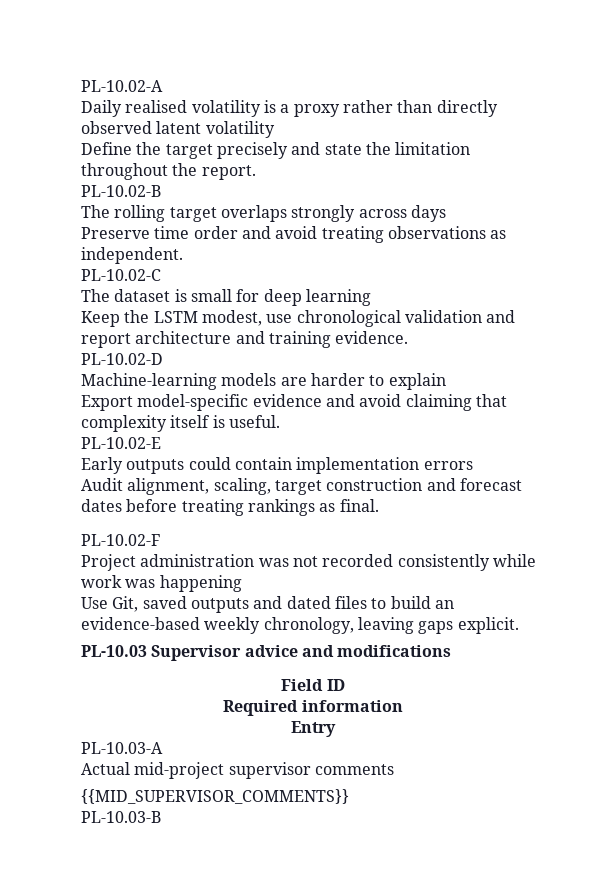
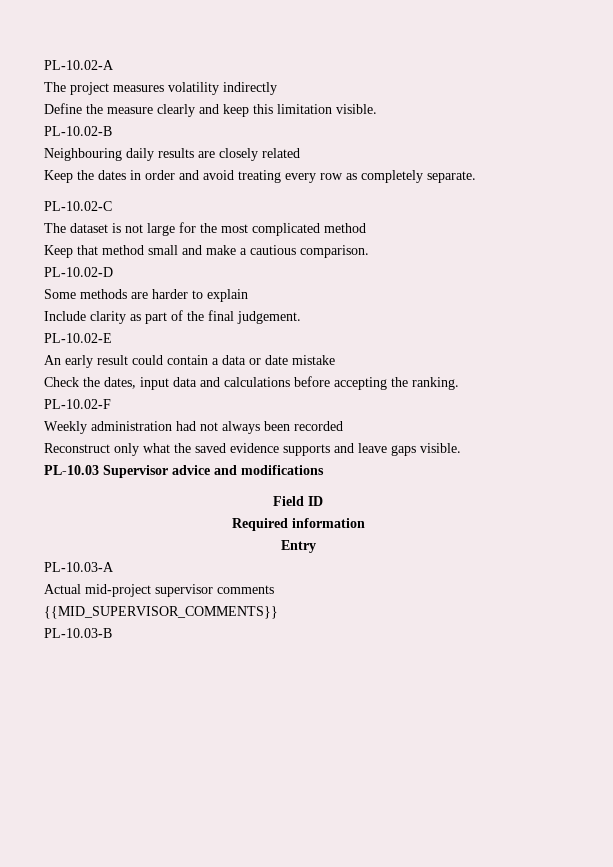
- Daily realised volatility is a proxy rather than directly observed latent volatility
- Define the target precisely and state the limitation throughout the report.
+ The project measures volatility indirectly
+ Define the measure clearly and keep this limitation visible.
  PL-10.02-B
- The rolling target overlaps strongly across days
- Preserve time order and avoid treating observations as independent.
+ Neighbouring daily results are closely related
+ Keep the dates in order and avoid treating every row as completely separate.
  PL-10.02-C
- The dataset is small for deep learning
- Keep the LSTM modest, use chronological validation and report architecture and training evidence.
+ The dataset is not large for the most complicated method
+ Keep that method small and make a cautious comparison.
- Machine-learning models are harder to explain
+ Some methods are harder to explain
- Export model-specific evidence and avoid claiming that complexity itself is useful.
+ Include clarity as part of the final judgement.
  PL-10.02-E
- Early outputs could contain implementation errors
- Audit alignment, scaling, target construction and forecast dates before treating rankings as final.
+ An early result could contain a data or date mistake
+ Check the dates, input data and calculations before accepting the ranking.
  PL-10.02-F
- Project administration was not recorded consistently while work was happening
- Use Git, saved outputs and dated files to build an evidence-based weekly chronology, leaving gaps explicit.
+ Weekly administration had not always been recorded
+ Reconstruct only what the saved evidence supports and leave gaps visible.

